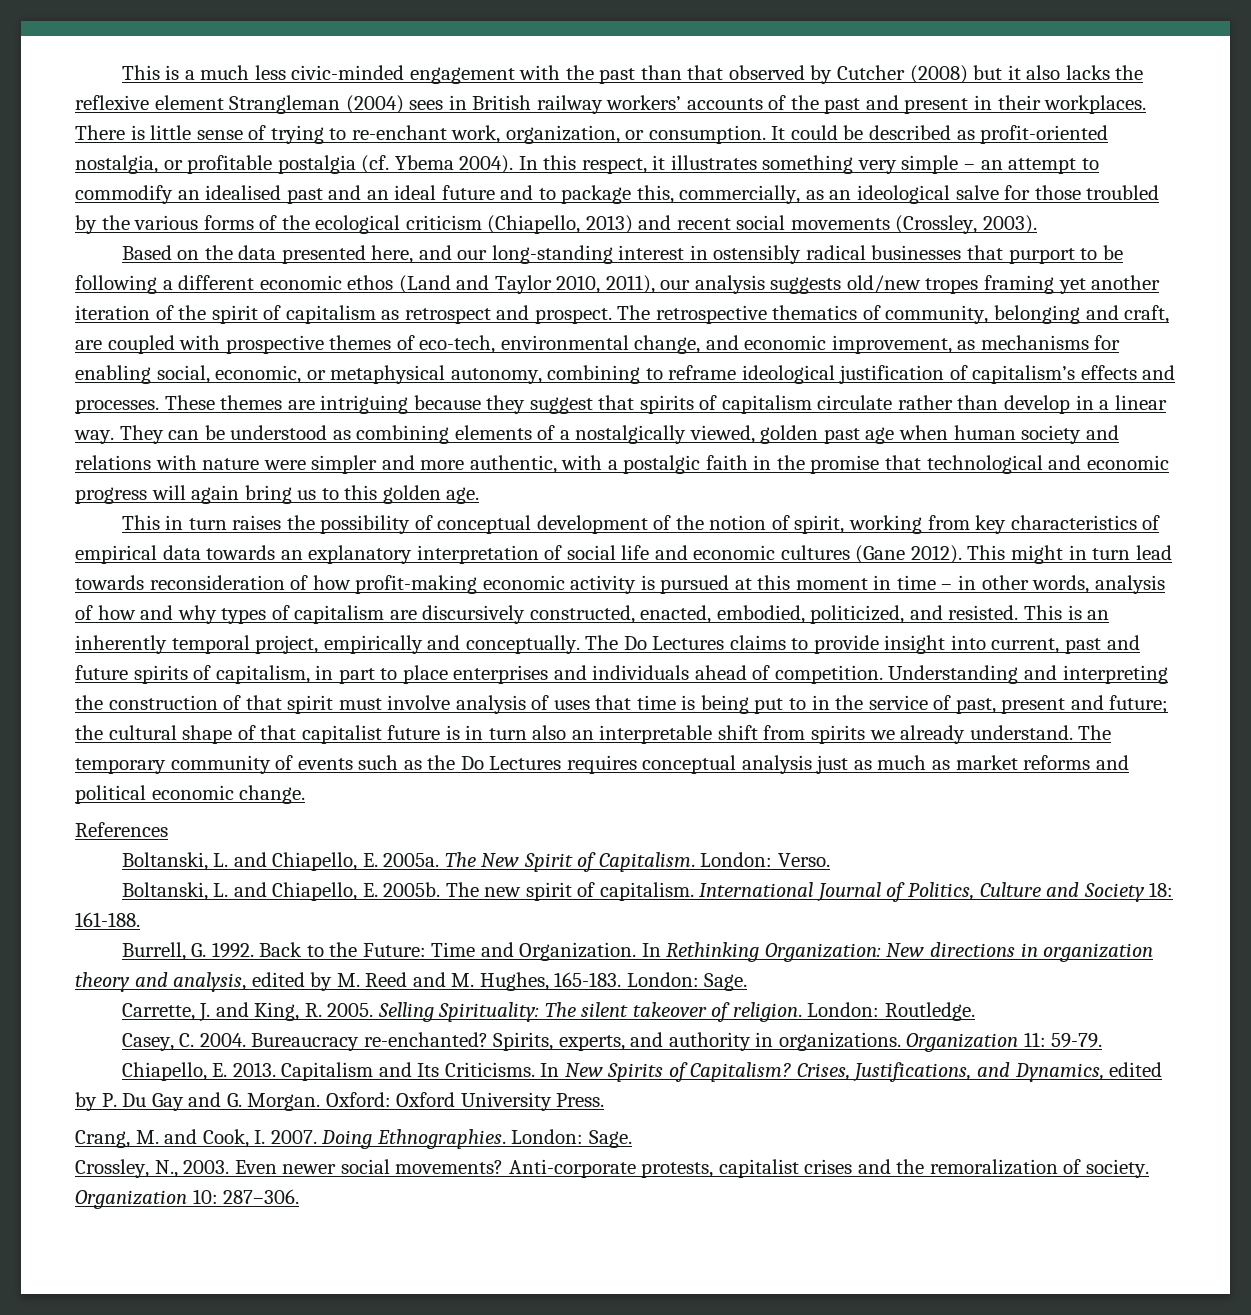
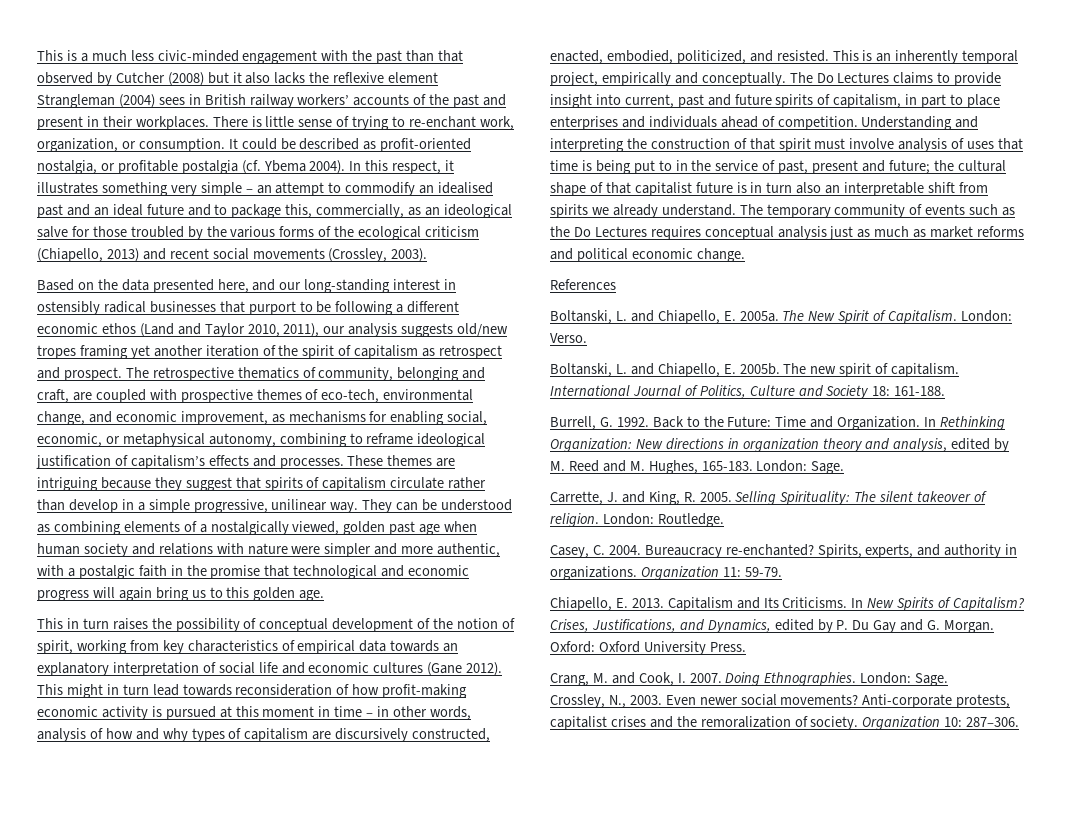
- These themes are intriguing because they suggest that spirits of capitalism circulate rather than develop in a linear way.
+ These themes are intriguing because they suggest that spirits of capitalism circulate rather than develop in a simple progressive, unilinear way.

